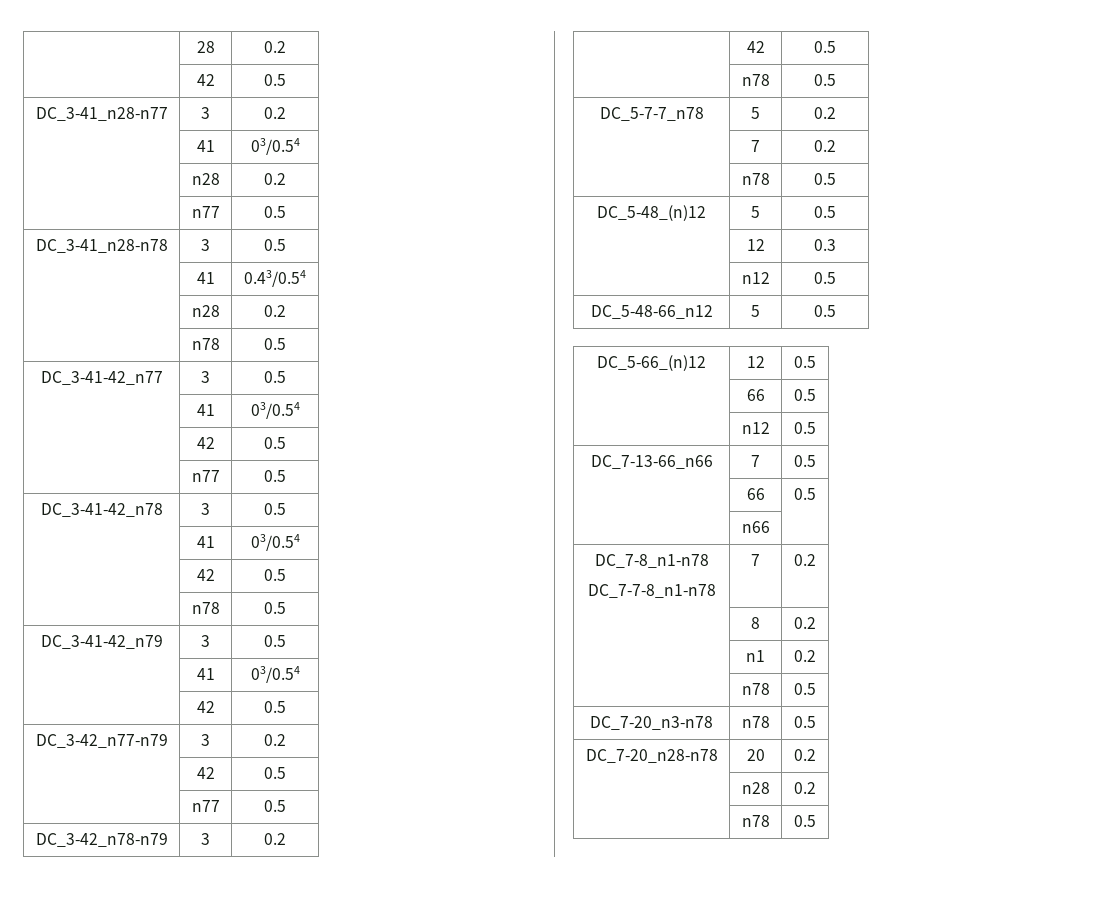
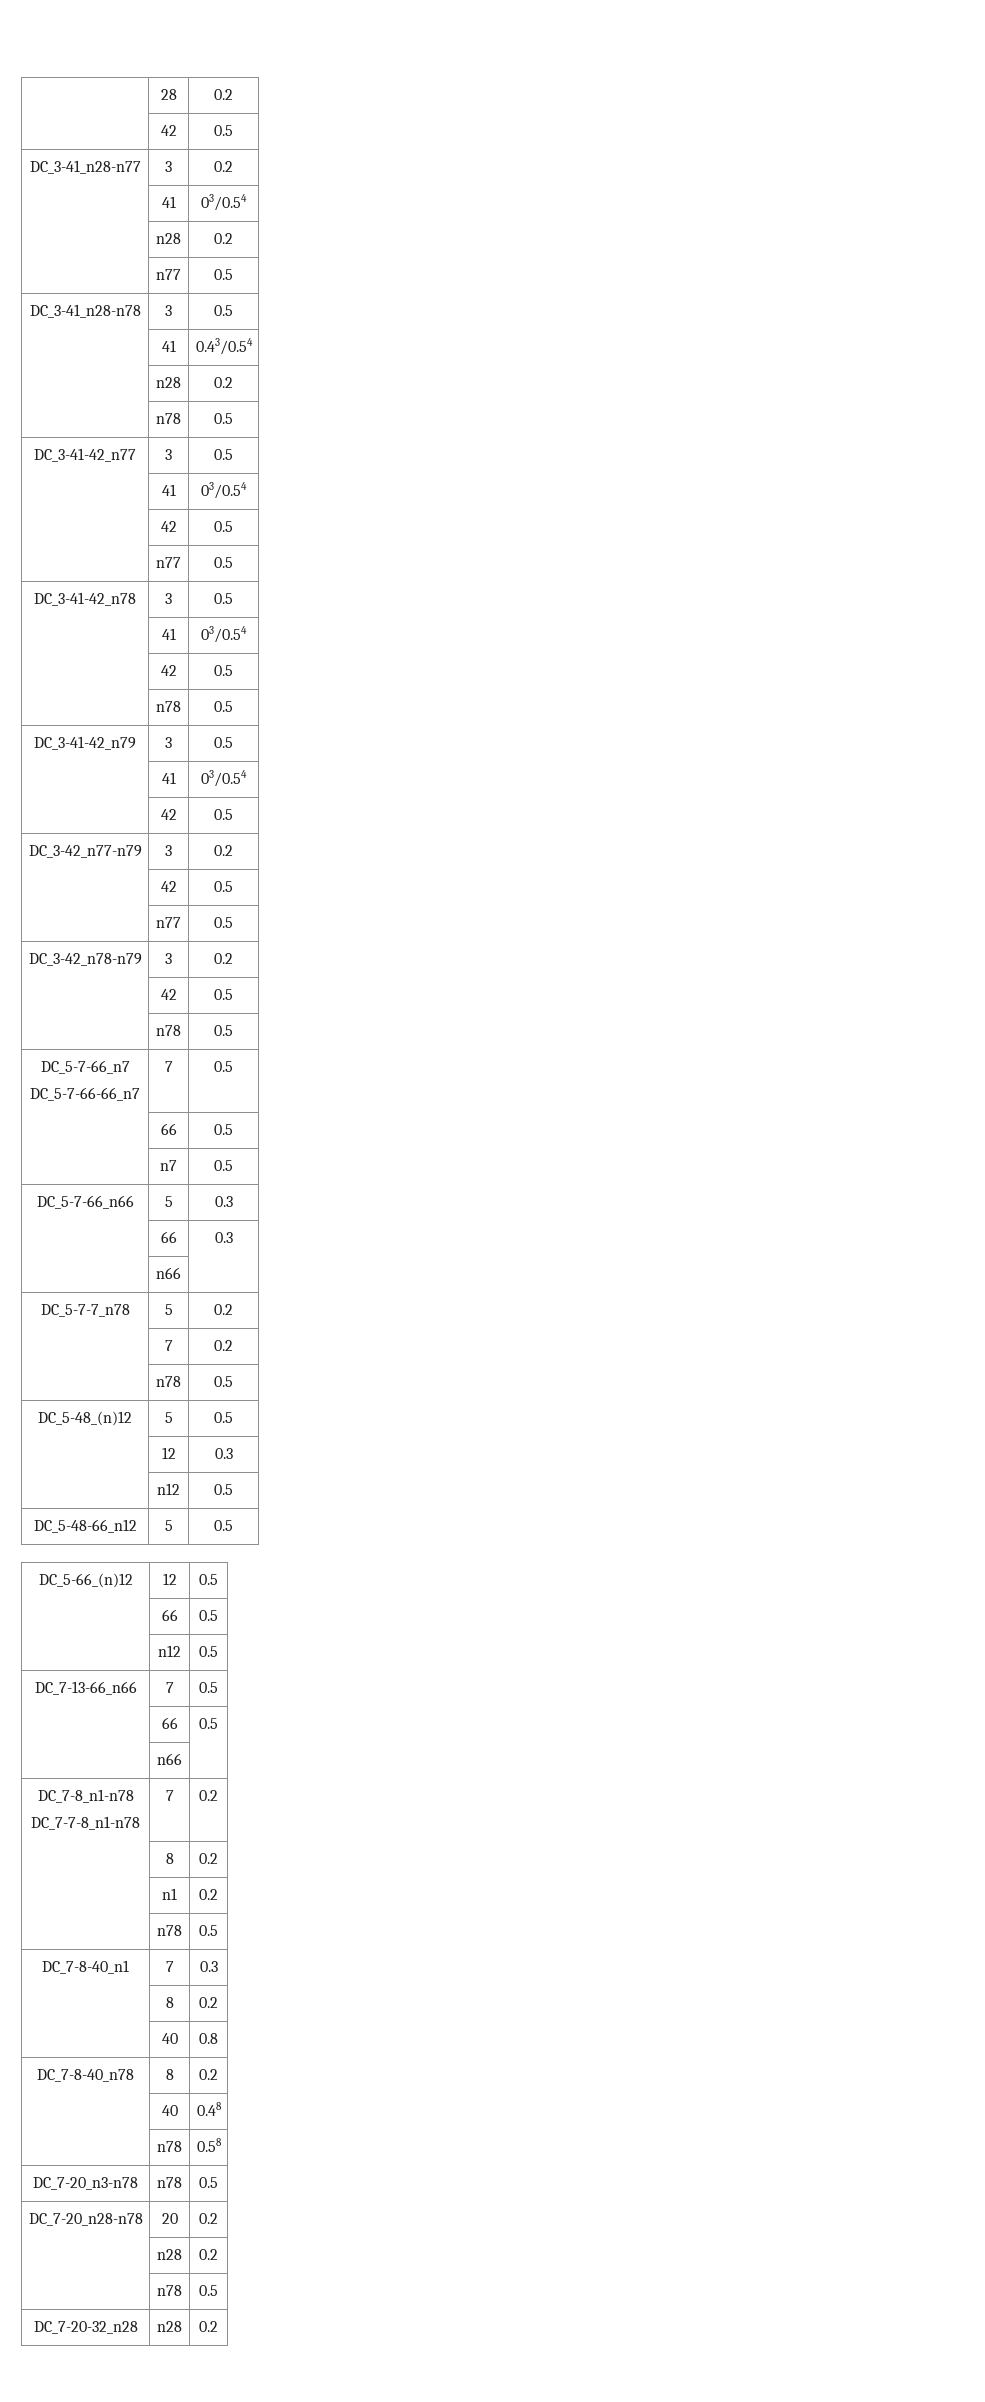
+ DC_5-7-66_n7
+ DC_5-7-66-66_n7 | 7 | 0.5
+ | 66 | 0.5
+ | n7 | 0.5
+ DC_5-7-66_n66 | 5 | 0.3
+ | 66 | 0.3
+ | n66 |
+ DC_7-8-40_n1 | 7 | 0.3
+ | 8 | 0.2
+ | 40 | 0.8
+ DC_7-8-40_n78 | 8 | 0.2
+ | 40 | 0.48
+ | n78 | 0.58
+ DC_7-20-32_n28 | n28 | 0.2

